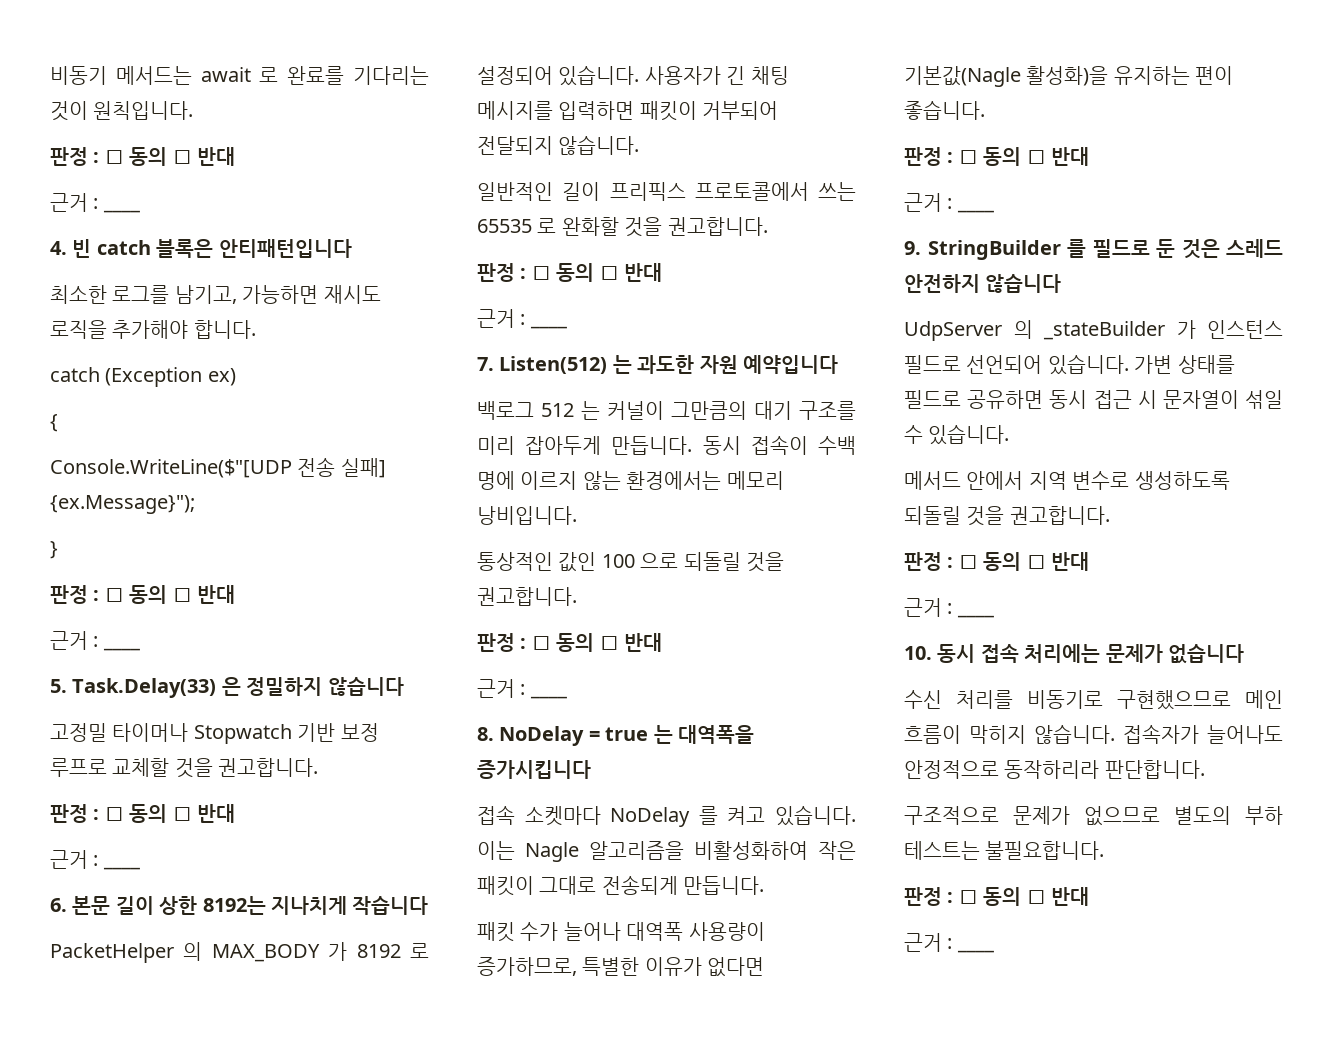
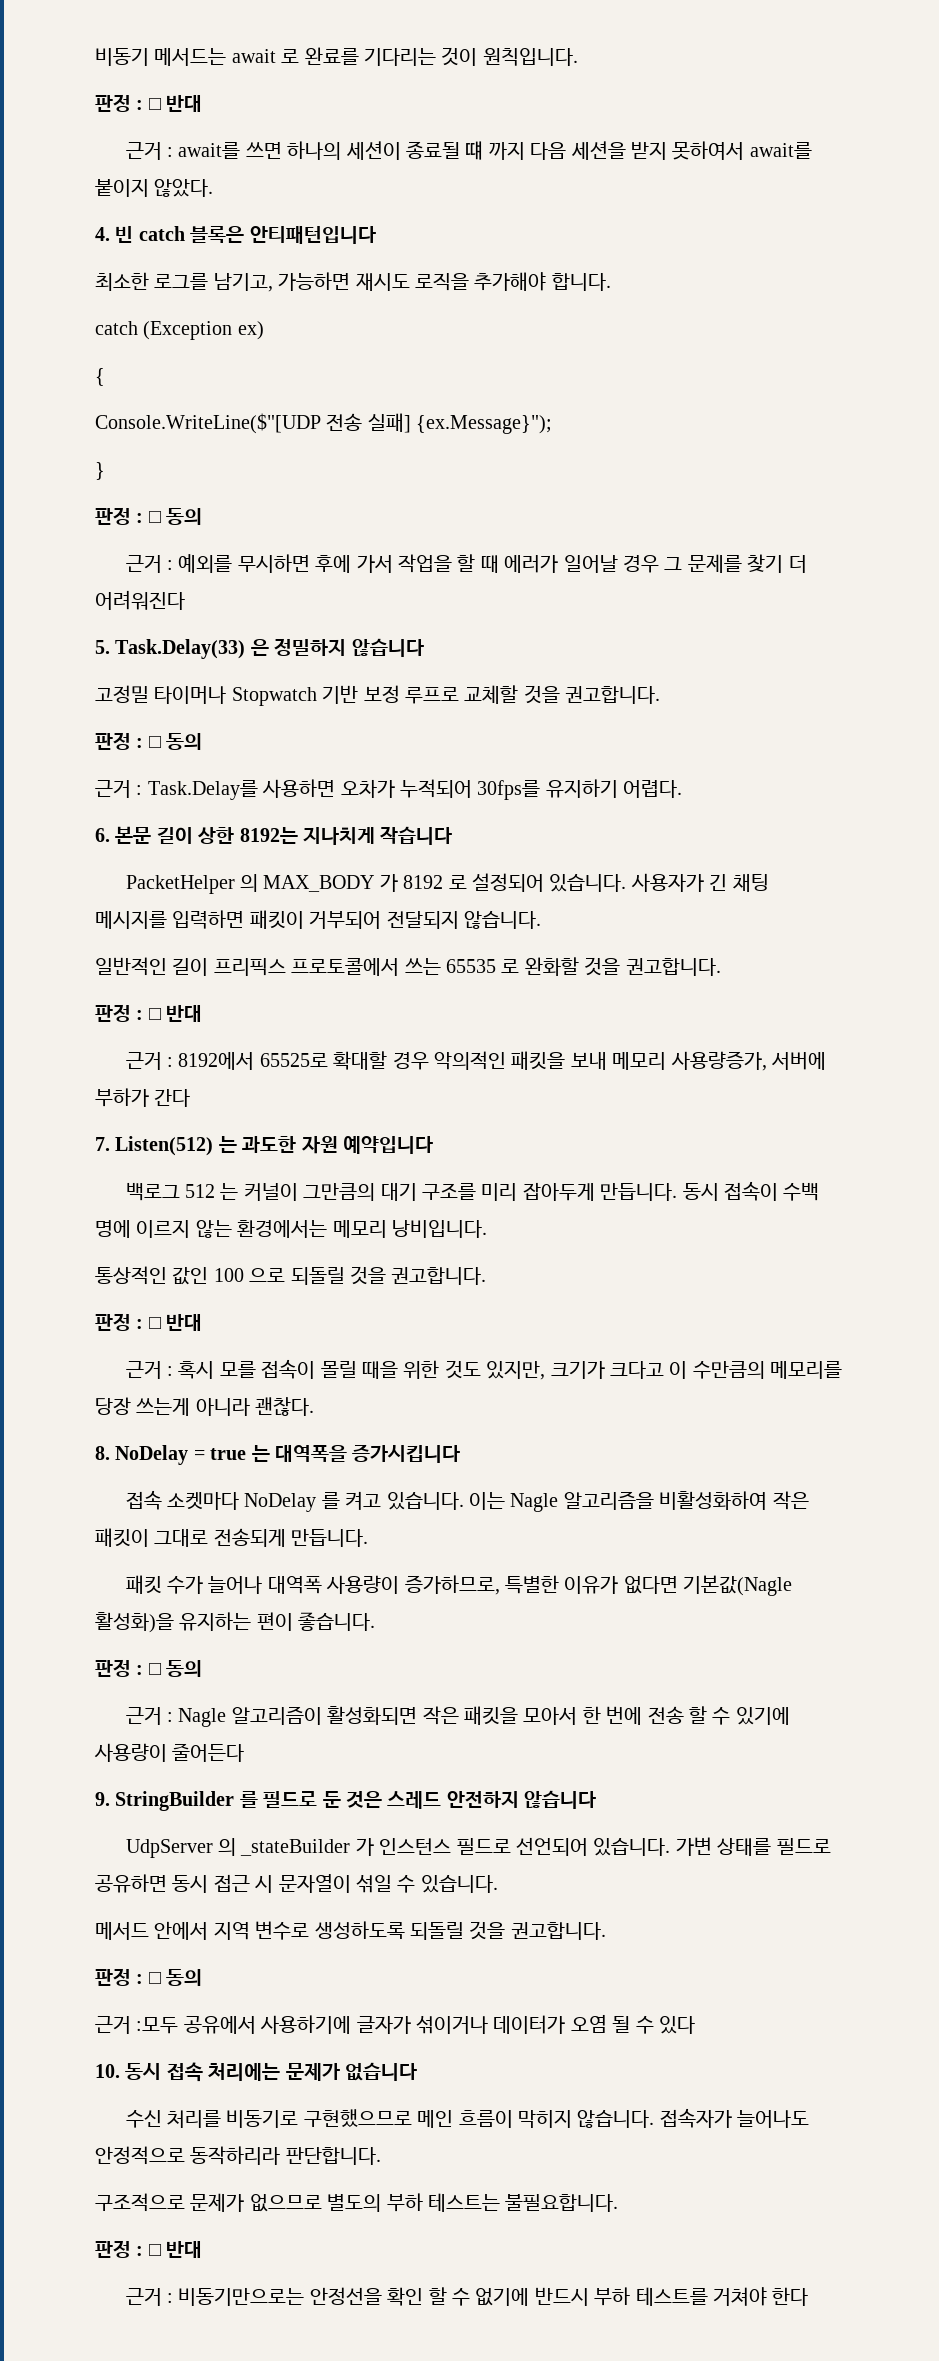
  비동기 메서드는 await 로 완료를 기다리는 것이 원칙입니다.
- 판정 : □ 동의 □ 반대
- 근거 : ____
+ 판정 : □ 반대
+ 근거 : await를 쓰면 하나의 세션이 종료될 떄 까지 다음 세션을 받지 못하여서 await를 붙이지 않았다.
  }
- 판정 : □ 동의 □ 반대
- 근거 : ____
+ 판정 : □ 동의
+ 근거 : 예외를 무시하면 후에 가서 작업을 할 때 에러가 일어날 경우 그 문제를 찾기 더 어려워진다
  고정밀 타이머나 Stopwatch 기반 보정 루프로 교체할 것을 권고합니다.
- 판정 : □ 동의 □ 반대
- 근거 : ____
+ 판정 : □ 동의
+ 근거 : Task.Delay를 사용하면 오차가 누적되어 30fps를 유지하기 어렵다.
  일반적인 길이 프리픽스 프로토콜에서 쓰는 65535 로 완화할 것을 권고합니다.
- 판정 : □ 동의 □ 반대
- 근거 : ____
+ 판정 : □ 반대
+ 근거 : 8192에서 65525로 확대할 경우 악의적인 패킷을 보내 메모리 사용량증가, 서버에 부하가 간다
  통상적인 값인 100 으로 되돌릴 것을 권고합니다.
- 판정 : □ 동의 □ 반대
- 근거 : ____
+ 판정 : □ 반대
+ 근거 : 혹시 모를 접속이 몰릴 때을 위한 것도 있지만, 크기가 크다고 이 수만큼의 메모리를 당장 쓰는게 아니라 괜찮다.
  패킷 수가 늘어나 대역폭 사용량이 증가하므로, 특별한 이유가 없다면 기본값(Nagle 활성화)을 유지하는 편이 좋습니다.
- 판정 : □ 동의 □ 반대
- 근거 : ____
+ 판정 : □ 동의
+ 근거 : Nagle 알고리즘이 활성화되면 작은 패킷을 모아서 한 번에 전송 할 수 있기에 사용량이 줄어든다
  메서드 안에서 지역 변수로 생성하도록 되돌릴 것을 권고합니다.
- 판정 : □ 동의 □ 반대
- 근거 : ____
+ 판정 : □ 동의
+ 근거 :모두 공유에서 사용하기에 글자가 섞이거나 데이터가 오염 될 수 있다
  구조적으로 문제가 없으므로 별도의 부하 테스트는 불필요합니다.
- 판정 : □ 동의 □ 반대
- 근거 : ____
+ 판정 : □ 반대
+ 근거 : 비동기만으로는 안정선을 확인 할 수 없기에 반드시 부하 테스트를 거쳐야 한다

